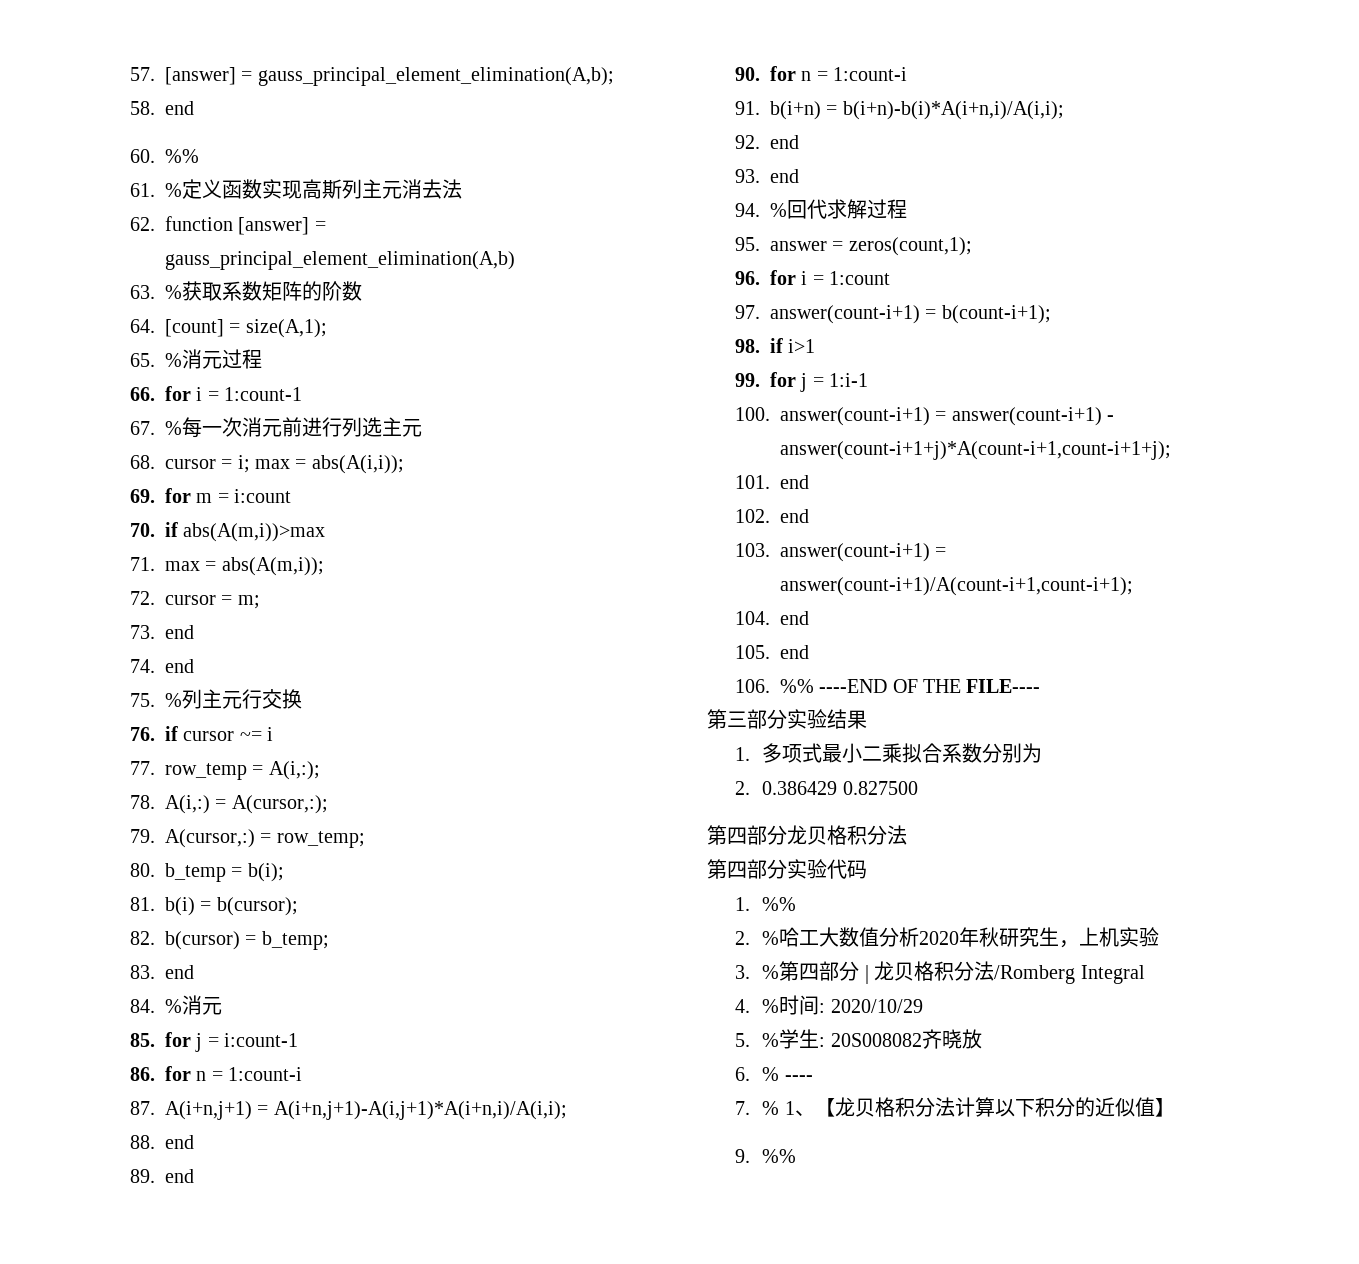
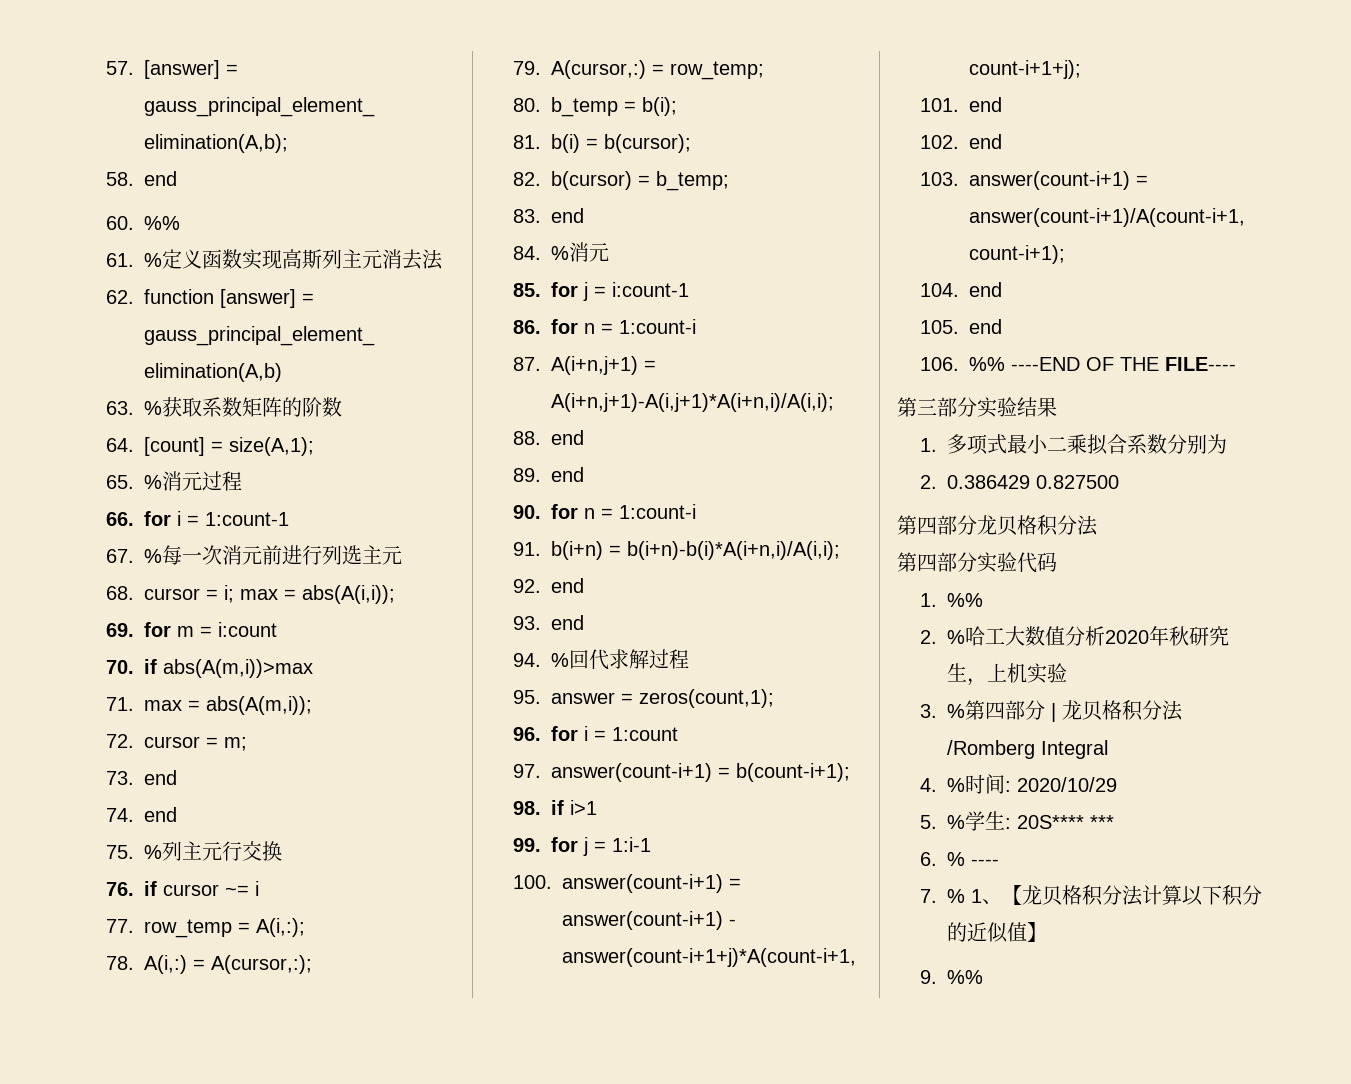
- 5. %学生: 20S008082齐晓放
+ 5. %学生: 20S**** ***

